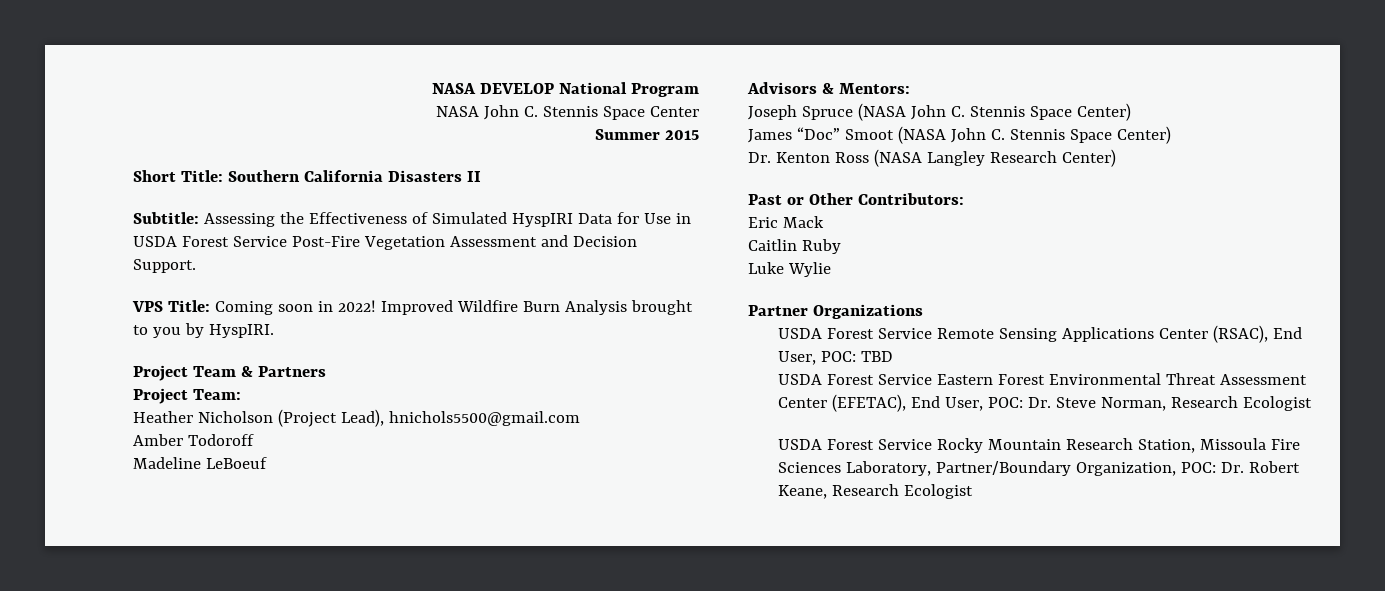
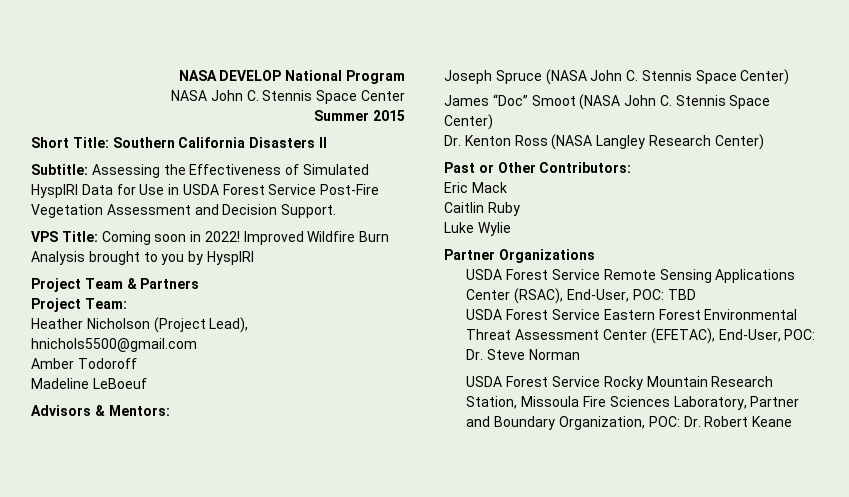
- Improved Wildfire Burn Analysis brought to you by HyspIRI.
+ Improved Wildfire Burn Analysis brought to you by HyspIRI
- USDA Forest Service Remote Sensing Applications Center (RSAC), End User, POC: TBD
+ USDA Forest Service Remote Sensing Applications Center (RSAC), End-User, POC: TBD
- USDA Forest Service Eastern Forest Environmental Threat Assessment Center (EFETAC), End User, POC: Dr. Steve Norman, Research Ecologist
+ USDA Forest Service Eastern Forest Environmental Threat Assessment Center (EFETAC), End-User, POC: Dr. Steve Norman
- USDA Forest Service Rocky Mountain Research Station, Missoula Fire Sciences Laboratory, Partner/Boundary Organization, POC: Dr. Robert Keane, Research Ecologist
+ USDA Forest Service Rocky Mountain Research Station, Missoula Fire Sciences Laboratory, Partner and Boundary Organization, POC: Dr. Robert Keane

